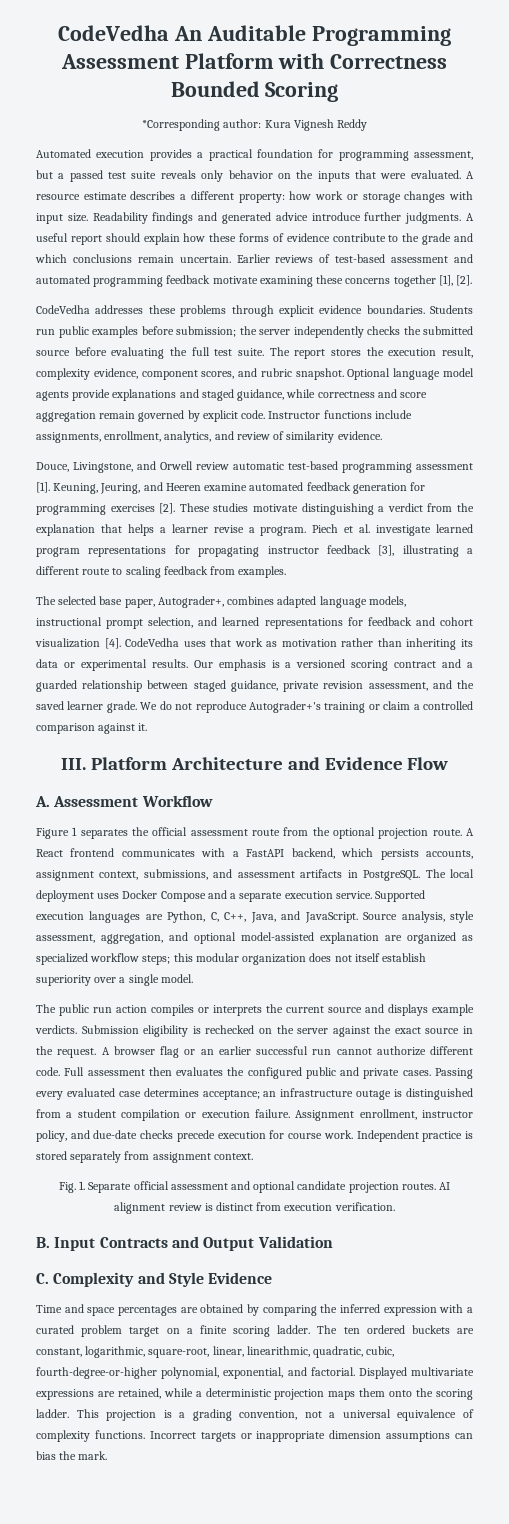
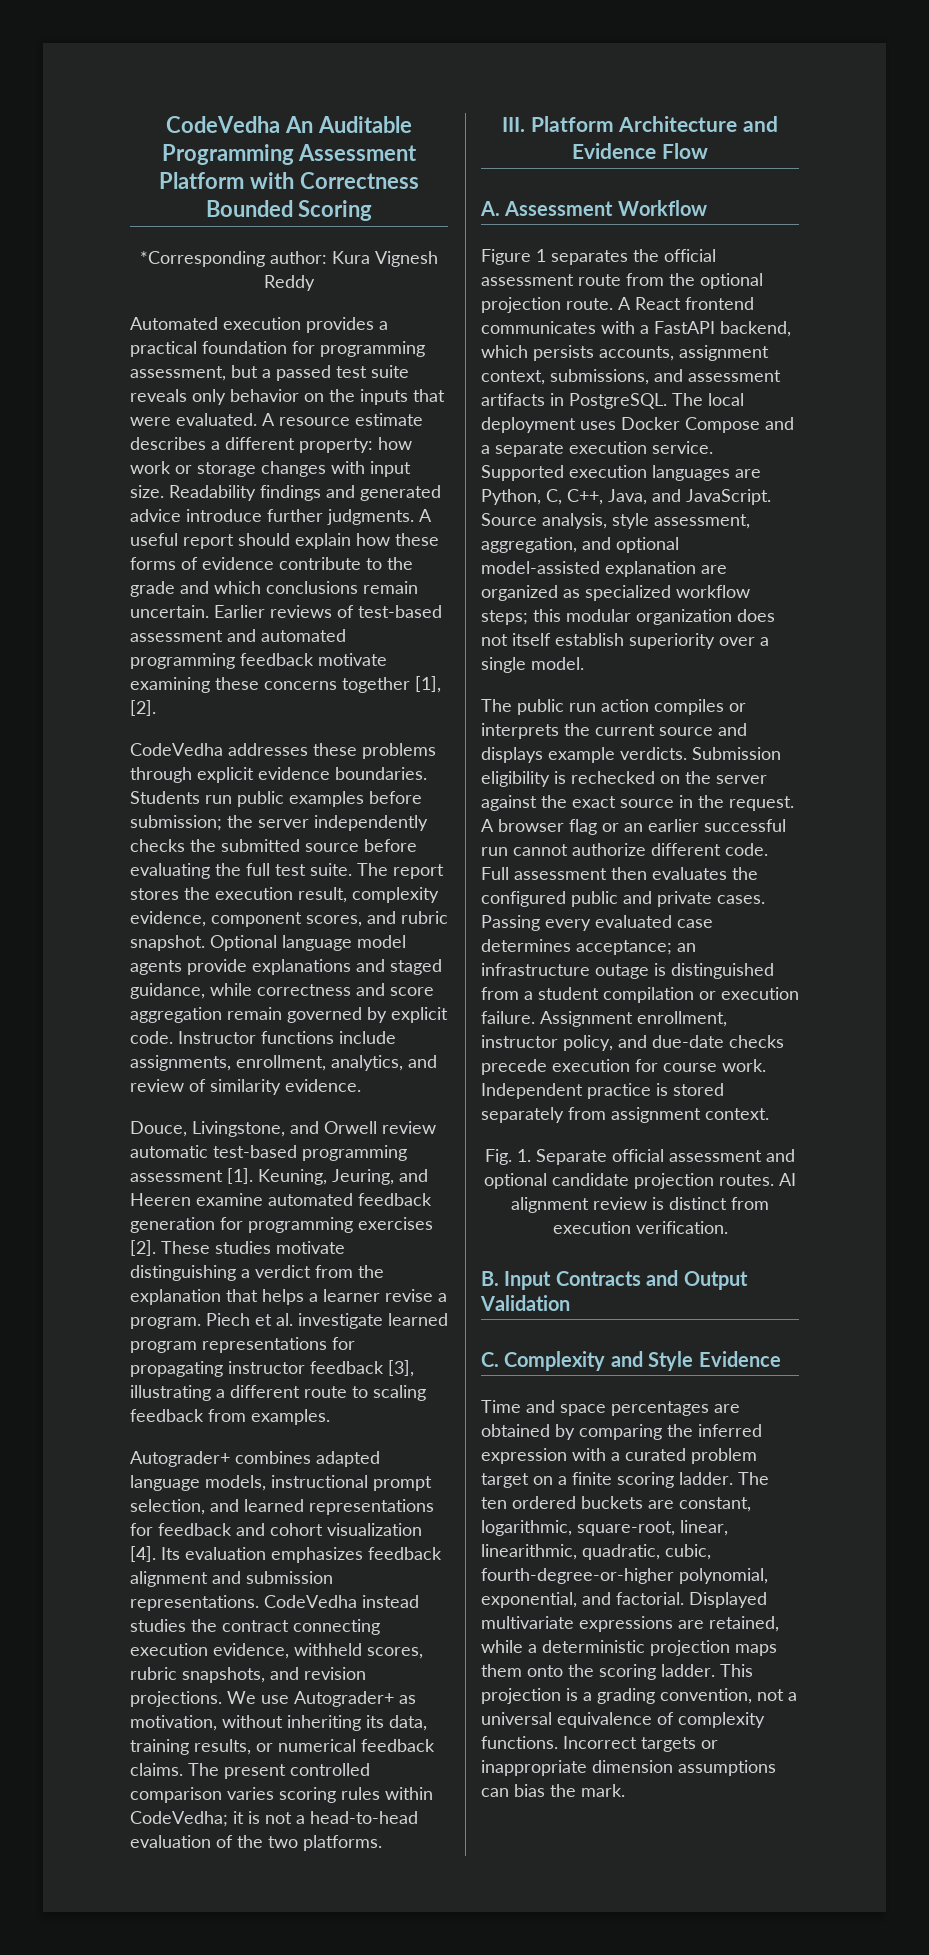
- The selected base paper, Autograder+, combines adapted language models, instructional prompt selection, and learned representations for feedback and cohort visualization [4].
+ Autograder+ combines adapted language models, instructional prompt selection, and learned representations for feedback and cohort visualization [4].
- CodeVedha uses that work as motivation rather than inheriting its data or experimental results. Our emphasis is a versioned scoring contract and a guarded relationship between staged guidance, private revision assessment, and the saved learner grade. We do not reproduce Autograder+'s training or claim a controlled comparison against it.
+ Its evaluation emphasizes feedback alignment and submission representations. CodeVedha instead studies the contract connecting execution evidence, withheld scores, rubric snapshots, and revision projections. We use Autograder+ as motivation, without inheriting its data, training results, or numerical feedback claims. The present controlled comparison varies scoring rules within CodeVedha; it is not a head-to-head evaluation of the two platforms.

